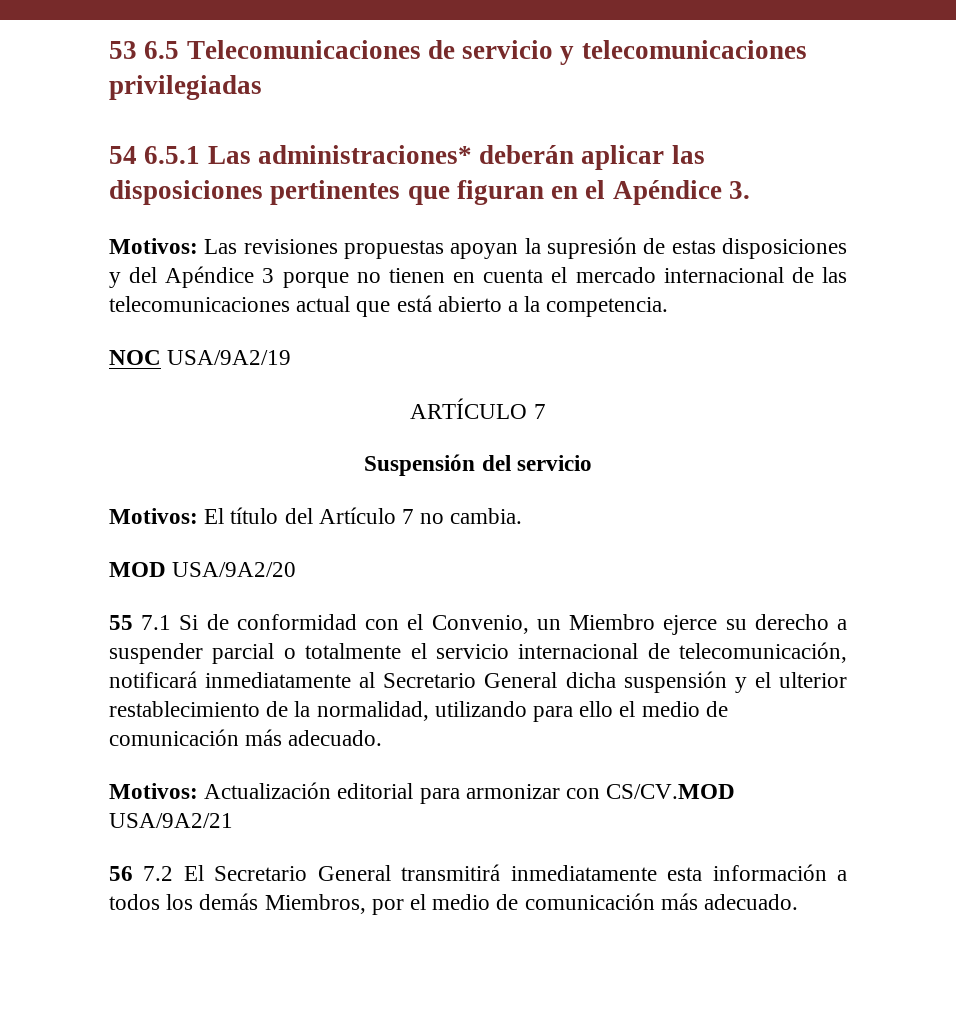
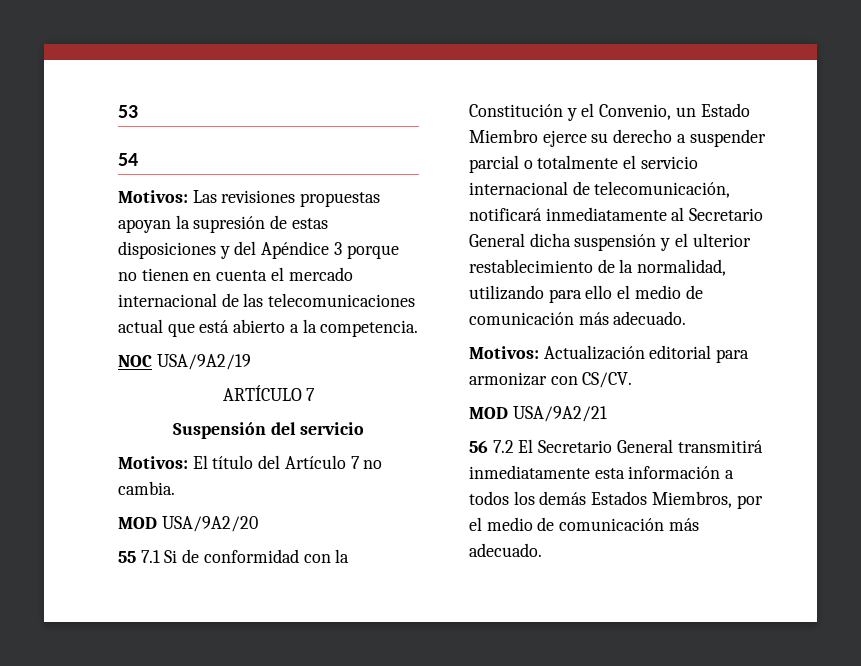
- 53 6.5 Telecomunicaciones de servicio y telecomunicaciones privilegiadas
- 54 6.5.1 Las administraciones* deberán aplicar las disposiciones pertinentes que figuran en el Apéndice 3.
+ 53
+ 54
- 55 7.1 Si de conformidad con el Convenio, un Miembro ejerce su derecho a suspender parcial o totalmente el servicio internacional de telecomunicación, notificará inmediatamente al Secretario General dicha suspensión y el ulterior restablecimiento de la normalidad, utilizando para ello el medio de comunicación más adecuado.
+ 55 7.1 Si de conformidad con la Constitución y el Convenio, un Estado Miembro ejerce su derecho a suspender parcial o totalmente el servicio internacional de telecomunicación, notificará inmediatamente al Secretario General dicha suspensión y el ulterior restablecimiento de la normalidad, utilizando para ello el medio de comunicación más adecuado.
- Motivos: Actualización editorial para armonizar con CS/CV.MOD USA/9A2/21
+ Motivos: Actualización editorial para armonizar con CS/CV.
+ MOD USA/9A2/21
- 56 7.2 El Secretario General transmitirá inmediatamente esta información a todos los demás Miembros, por el medio de comunicación más adecuado.
+ 56 7.2 El Secretario General transmitirá inmediatamente esta información a todos los demás Estados Miembros, por el medio de comunicación más adecuado.

